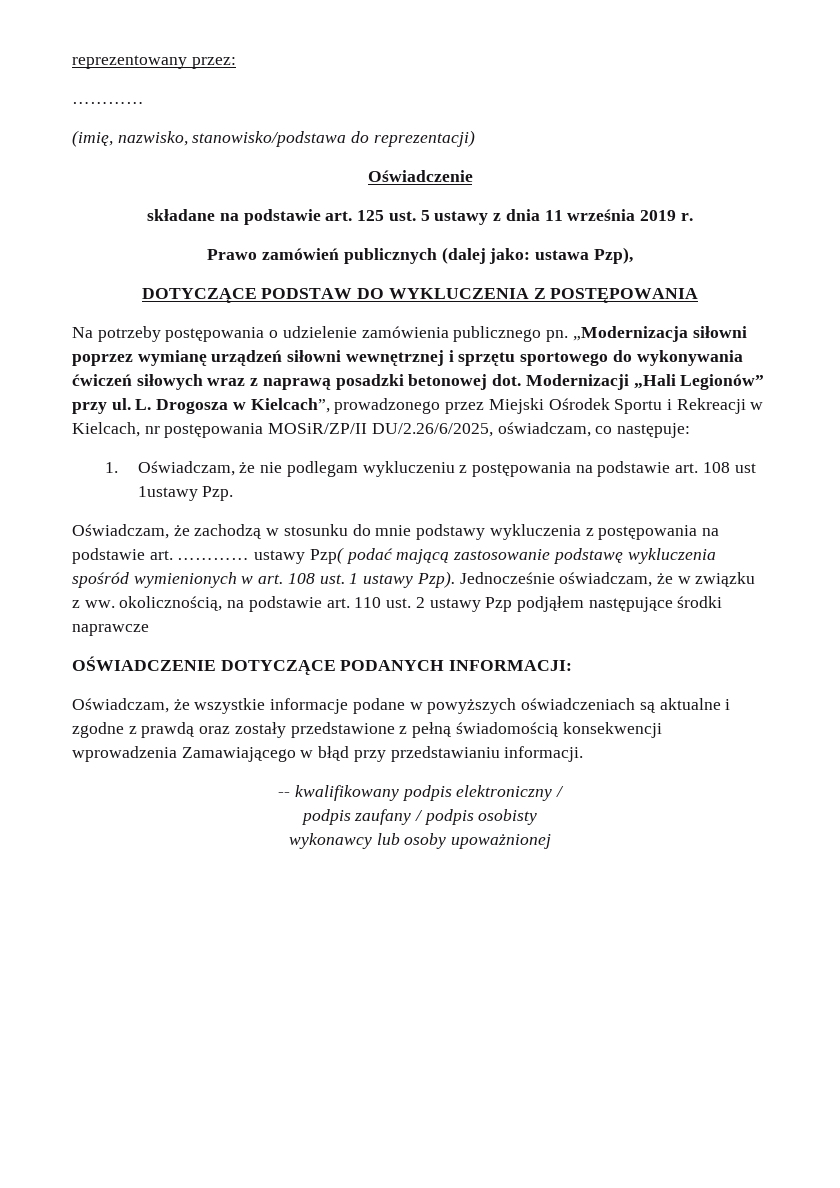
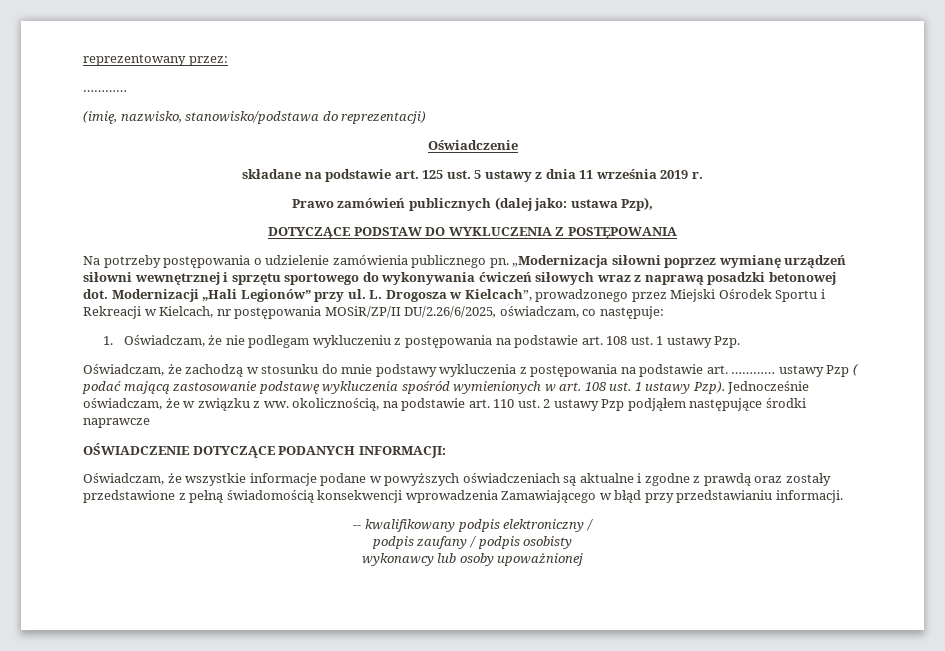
- 1. Oświadczam, że nie podlegam wykluczeniu z postępowania na podstawie art. 108 ust 1ustawy Pzp.
+ 1. Oświadczam, że nie podlegam wykluczeniu z postępowania na podstawie art. 108 ust. 1 ustawy Pzp.
- Oświadczam, że zachodzą w stosunku do mnie podstawy wykluczenia z postępowania na podstawie art. ………… ustawy Pzp( podać mającą zastosowanie podstawę wykluczenia spośród wymienionych w art. 108 ust. 1 ustawy Pzp).
+ Oświadczam, że zachodzą w stosunku do mnie podstawy wykluczenia z postępowania na podstawie art. ………… ustawy Pzp ( podać mającą zastosowanie podstawę wykluczenia spośród wymienionych w art. 108 ust. 1 ustawy Pzp).

